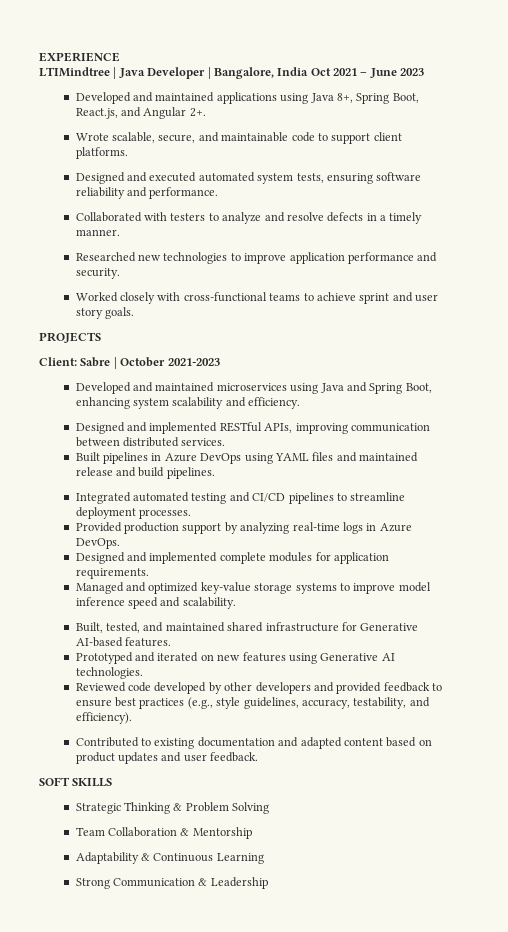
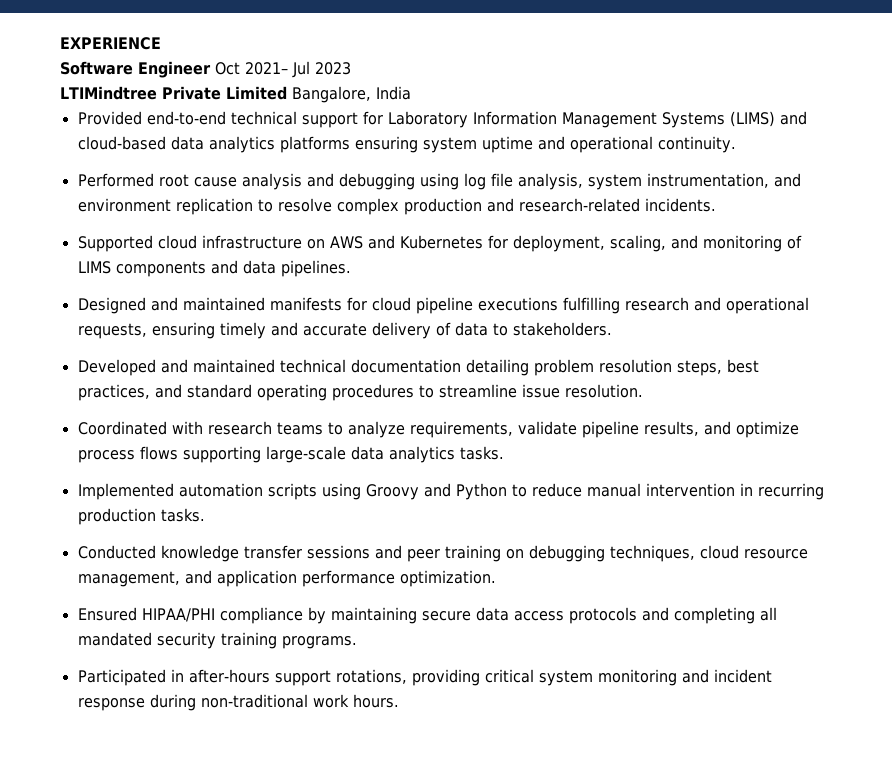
- LTIMindtree | Java Developer | Bangalore, India Oct 2021 – June 2023
- Developed and maintained applications using Java 8+, Spring Boot, React.js, and Angular 2+.
- Wrote scalable, secure, and maintainable code to support client platforms.
- Designed and executed automated system tests, ensuring software reliability and performance.
- Collaborated with testers to analyze and resolve defects in a timely manner.
- Researched new technologies to improve application performance and security.
- Worked closely with cross-functional teams to achieve sprint and user story goals.
- PROJECTS
- Client: Sabre | October 2021-2023
- Developed and maintained microservices using Java and Spring Boot, enhancing system scalability and efficiency.
- Designed and implemented RESTful APIs, improving communication between distributed services.
- Built pipelines in Azure DevOps using YAML files and maintained release and build pipelines.
- Integrated automated testing and CI/CD pipelines to streamline deployment processes.
- Provided production support by analyzing real-time logs in Azure DevOps.
- Designed and implemented complete modules for application requirements.
- Managed and optimized key-value storage systems to improve model inference speed and scalability.
- Built, tested, and maintained shared infrastructure for Generative AI-based features.
- Prototyped and iterated on new features using Generative AI technologies.
- Reviewed code developed by other developers and provided feedback to ensure best practices (e.g., style guidelines, accuracy, testability, and efficiency).
- Contributed to existing documentation and adapted content based on product updates and user feedback.
- SOFT SKILLS
- Strategic Thinking & Problem Solving
- Team Collaboration & Mentorship
- Adaptability & Continuous Learning
- Strong Communication & Leadership
+ Software Engineer Oct 2021– Jul 2023
+ LTIMindtree Private Limited Bangalore, India
+ Provided end-to-end technical support for Laboratory Information Management Systems (LIMS) and cloud-based data analytics platforms ensuring system uptime and operational continuity.
+ Performed root cause analysis and debugging using log file analysis, system instrumentation, and environment replication to resolve complex production and research-related incidents.
+ Supported cloud infrastructure on AWS and Kubernetes for deployment, scaling, and monitoring of LIMS components and data pipelines.
+ Designed and maintained manifests for cloud pipeline executions fulfilling research and operational requests, ensuring timely and accurate delivery of data to stakeholders.
+ Developed and maintained technical documentation detailing problem resolution steps, best practices, and standard operating procedures to streamline issue resolution.
+ Coordinated with research teams to analyze requirements, validate pipeline results, and optimize process flows supporting large-scale data analytics tasks.
+ Implemented automation scripts using Groovy and Python to reduce manual intervention in recurring production tasks.
+ Conducted knowledge transfer sessions and peer training on debugging techniques, cloud resource management, and application performance optimization.
+ Ensured HIPAA/PHI compliance by maintaining secure data access protocols and completing all mandated security training programs.
+ Participated in after-hours support rotations, providing critical system monitoring and incident response during non-traditional work hours.

